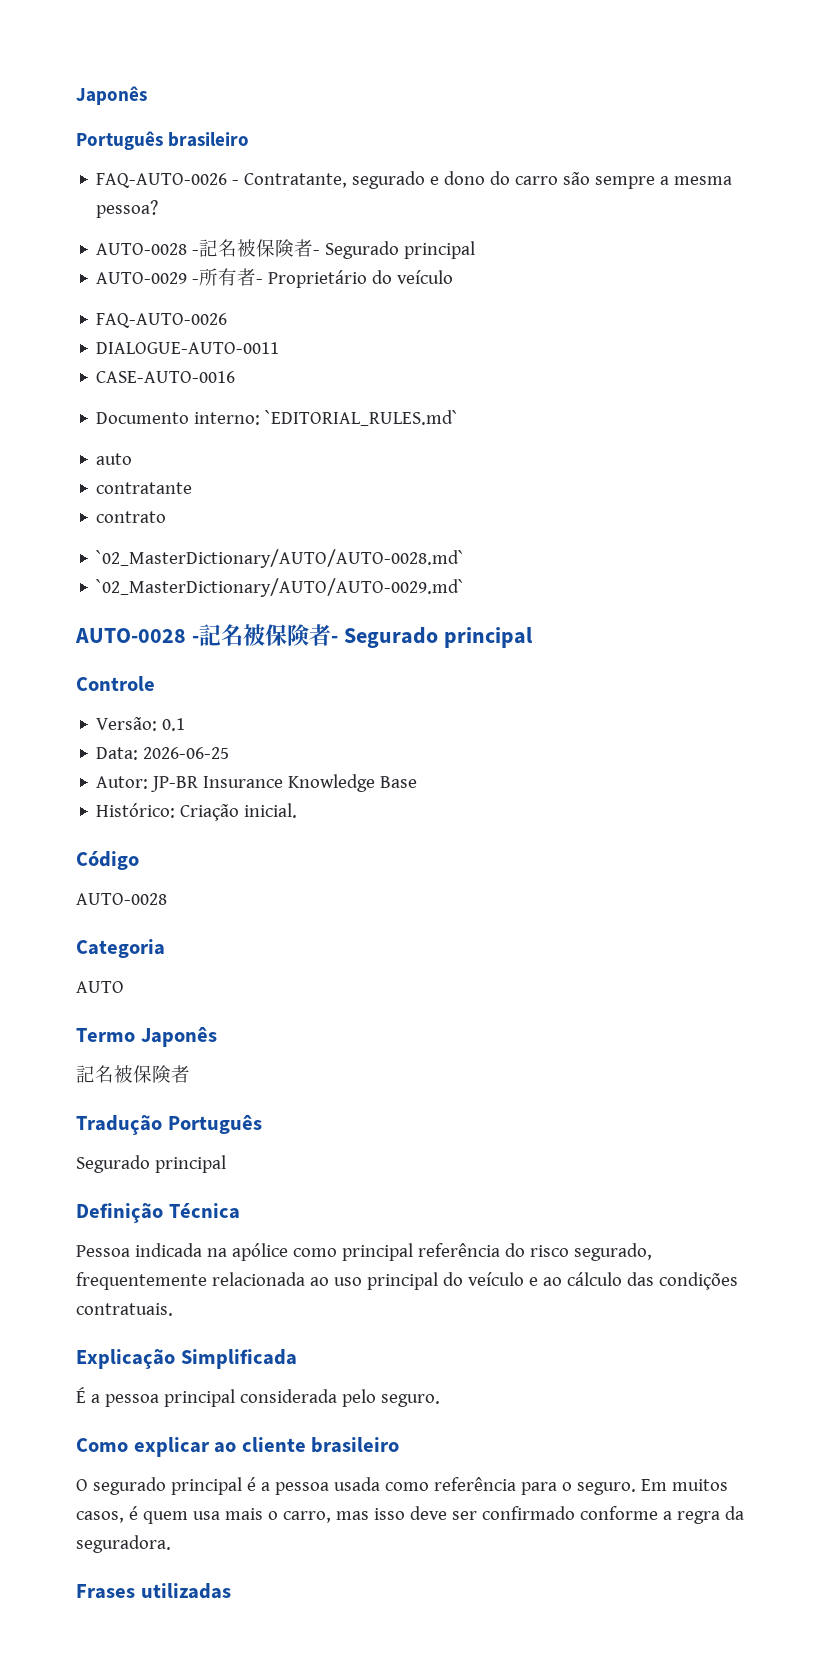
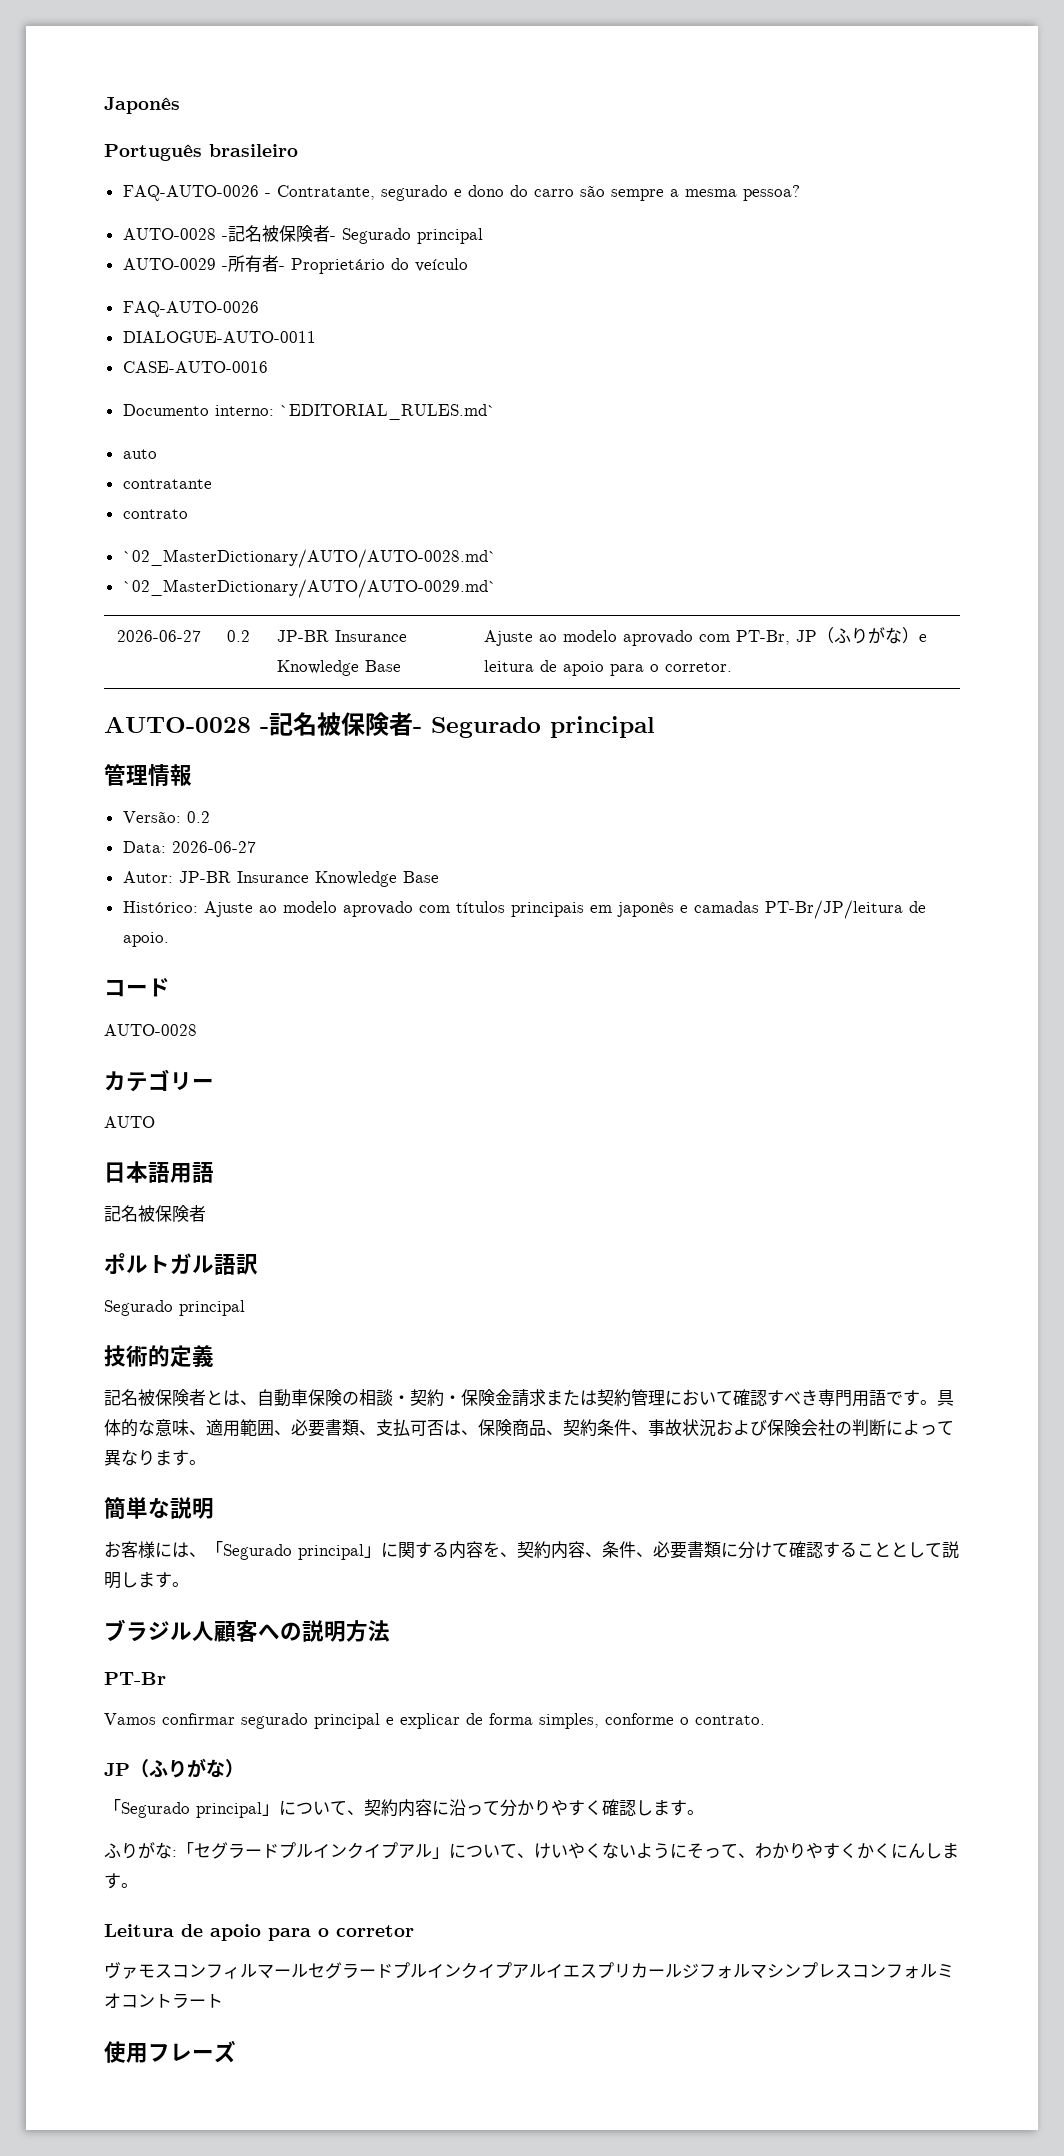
  `02_MasterDictionary/AUTO/AUTO-0029.md`
+ 2026-06-27 | 0.2 | JP-BR Insurance Knowledge Base | Ajuste ao modelo aprovado com PT-Br, JP（ふりがな）e leitura de apoio para o corretor.
  AUTO-0028 -記名被保険者- Segurado principal
- Controle
+ 管理情報
- Versão: 0.1
+ Versão: 0.2
- Data: 2026-06-25
+ Data: 2026-06-27
- Histórico: Criação inicial.
- Código
+ Histórico: Ajuste ao modelo aprovado com títulos principais em japonês e camadas PT-Br/JP/leitura de apoio.
+ コード
- Categoria
+ カテゴリー
- Termo Japonês
+ 日本語用語
- Tradução Português
+ ポルトガル語訳
  Segurado principal
- Definição Técnica
- Pessoa indicada na apólice como principal referência do risco segurado, frequentemente relacionada ao uso principal do veículo e ao cálculo das condições contratuais.
- Explicação Simplificada
- É a pessoa principal considerada pelo seguro.
- Como explicar ao cliente brasileiro
- O segurado principal é a pessoa usada como referência para o seguro. Em muitos casos, é quem usa mais o carro, mas isso deve ser confirmado conforme a regra da seguradora.
- Frases utilizadas
+ 技術的定義
+ 記名被保険者とは、自動車保険の相談・契約・保険金請求または契約管理において確認すべき専門用語です。具体的な意味、適用範囲、必要書類、支払可否は、保険商品、契約条件、事故状況および保険会社の判断によって異なります。
+ 簡単な説明
+ お客様には、「Segurado principal」に関する内容を、契約内容、条件、必要書類に分けて確認することとして説明します。
+ ブラジル人顧客への説明方法
+ PT-Br
+ Vamos confirmar segurado principal e explicar de forma simples, conforme o contrato.
+ JP（ふりがな）
+ 「Segurado principal」について、契約内容に沿って分かりやすく確認します。
+ ふりがな:「セグラードプルインクイプアル」について、けいやくないようにそって、わかりやすくかくにんします。
+ Leitura de apoio para o corretor
+ ヴァモスコンフィルマールセグラードプルインクイプアルイエスプリカールジフォルマシンプレスコンフォルミオコントラート
+ 使用フレーズ

